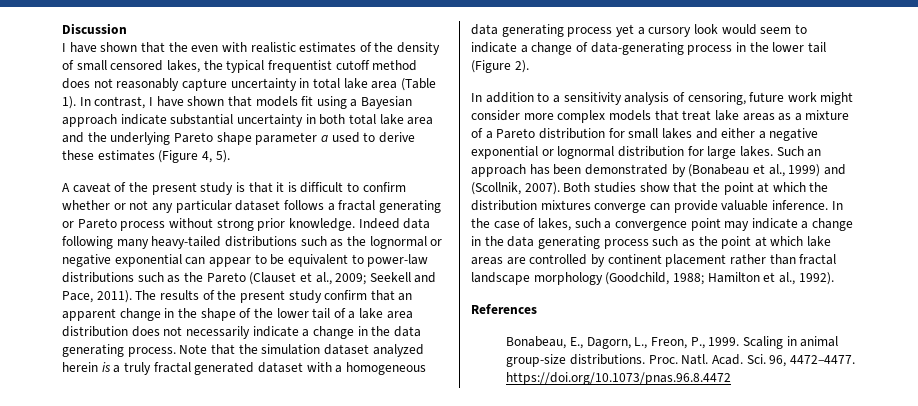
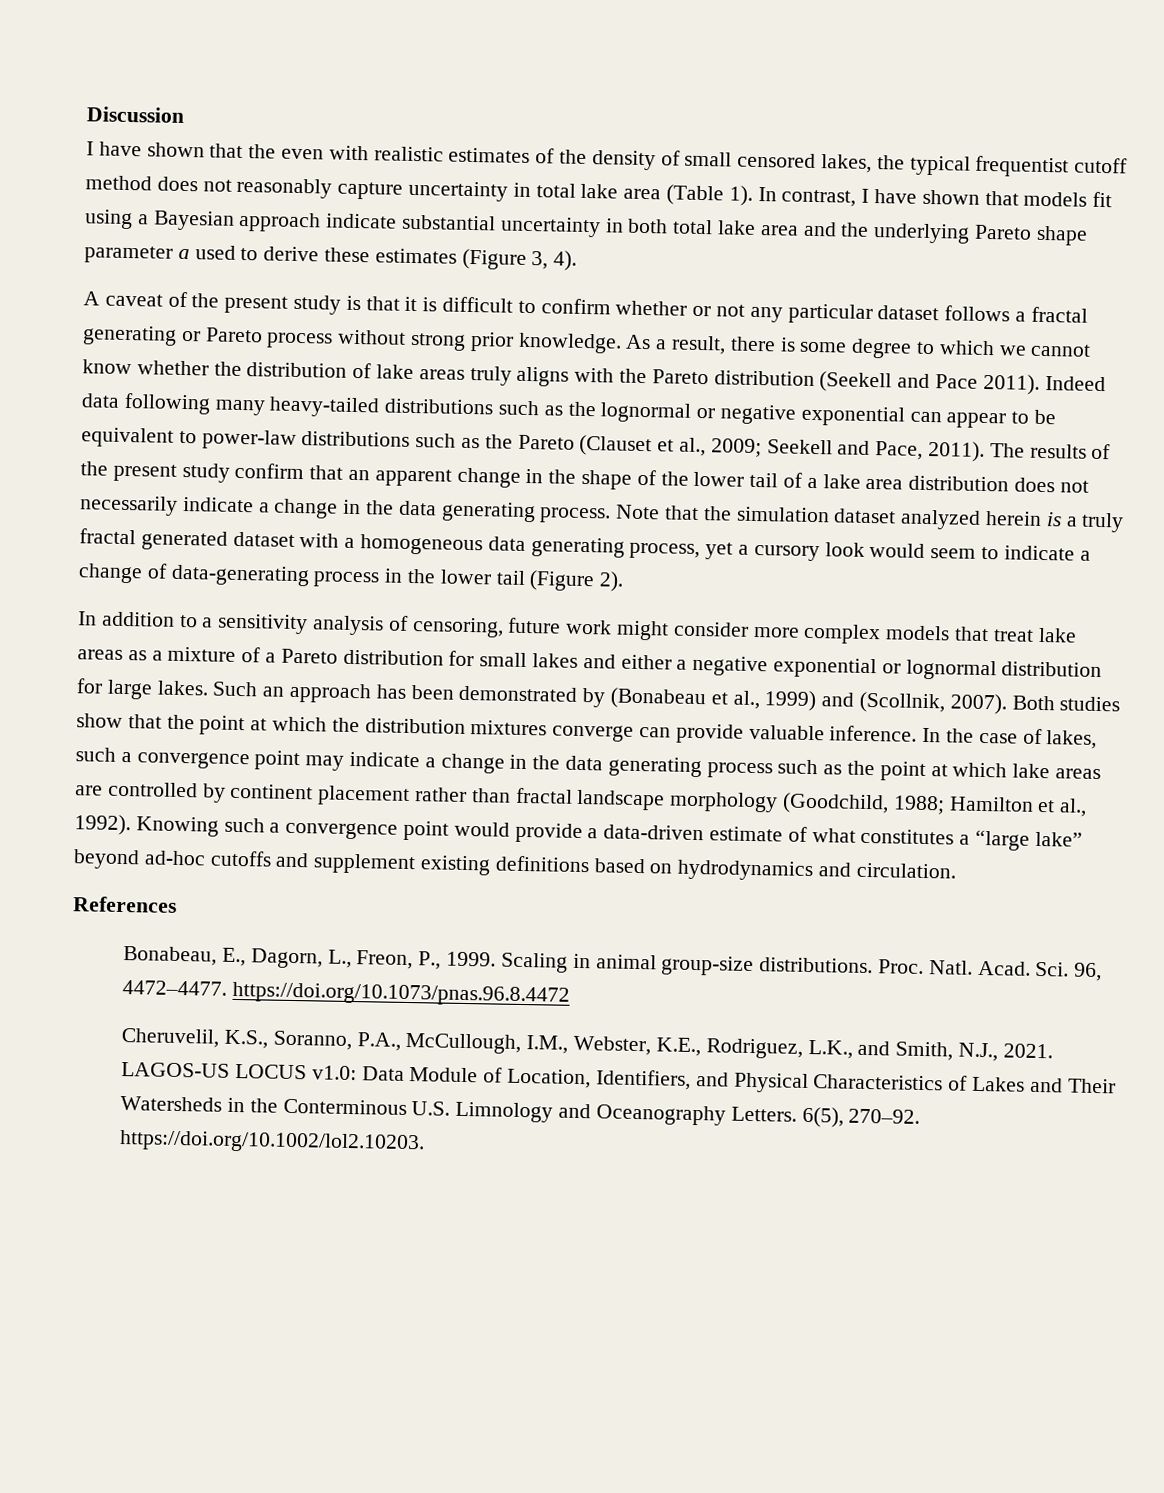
- In contrast, I have shown that models fit using a Bayesian approach indicate substantial uncertainty in both total lake area and the underlying Pareto shape parameter a used to derive these estimates (Figure 4, 5).
+ In contrast, I have shown that models fit using a Bayesian approach indicate substantial uncertainty in both total lake area and the underlying Pareto shape parameter a used to derive these estimates (Figure 3, 4).
+ As a result, there is some degree to which we cannot know whether the distribution of lake areas truly aligns with the Pareto distribution (Seekell and Pace 2011).
- Note that the simulation dataset analyzed herein is a truly fractal generated dataset with a homogeneous data generating process yet a cursory look would seem to indicate a change of data-generating process in the lower tail (Figure 2).
+ Note that the simulation dataset analyzed herein is a truly fractal generated dataset with a homogeneous data generating process, yet a cursory look would seem to indicate a change of data-generating process in the lower tail (Figure 2).
+ Knowing such a convergence point would provide a data-driven estimate of what constitutes a “large lake” beyond ad-hoc cutoffs and supplement existing definitions based on hydrodynamics and circulation.
+ Cheruvelil, K.S., Soranno, P.A., McCullough, I.M., Webster, K.E., Rodriguez, L.K., and Smith, N.J., 2021. LAGOS‐US LOCUS v1.0: Data Module of Location, Identifiers, and Physical Characteristics of Lakes and Their Watersheds in the Conterminous U.S. Limnology and Oceanography Letters. 6(5), 270–92. https://doi.org/10.1002/lol2.10203.

